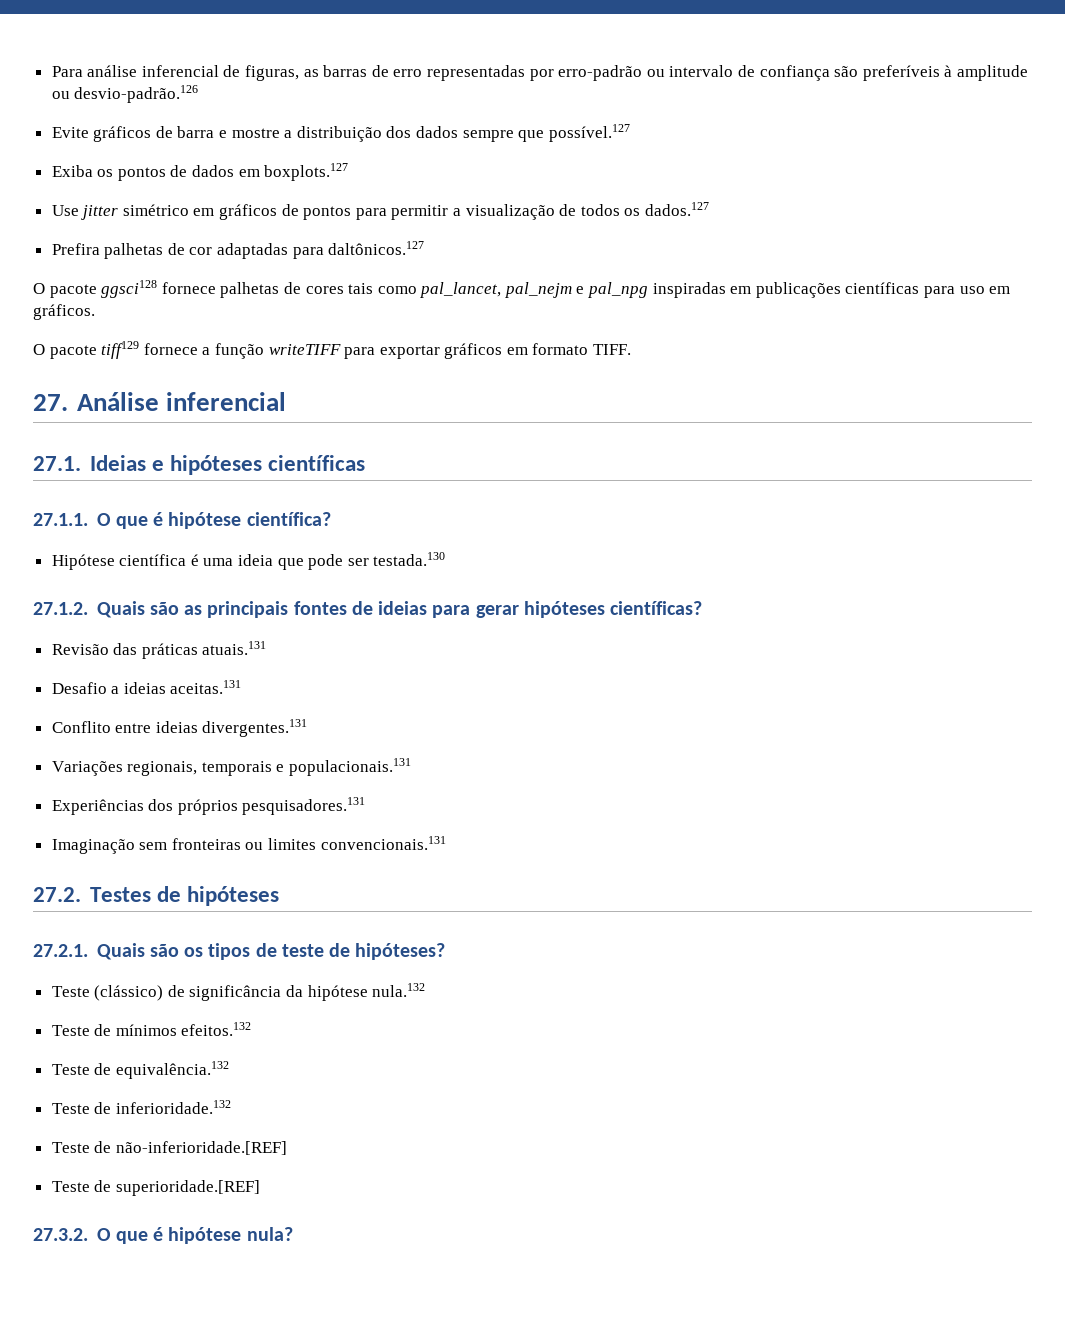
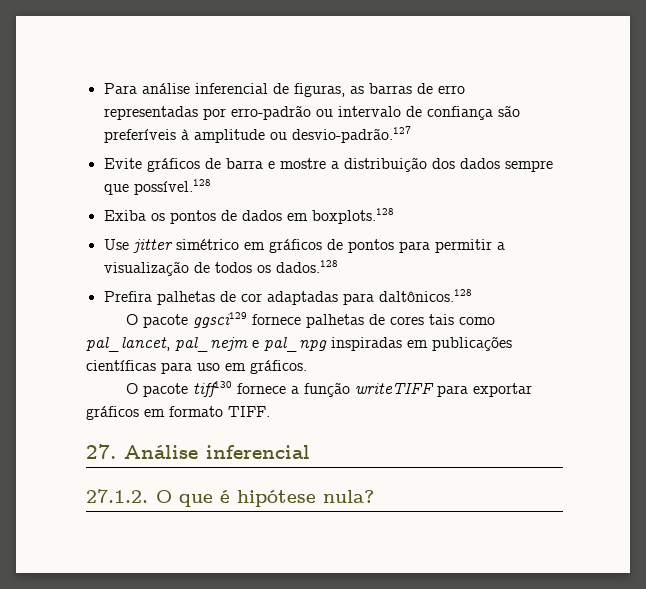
- Para análise inferencial de figuras, as barras de erro representadas por erro-padrão ou intervalo de confiança são preferíveis à amplitude ou desvio-padrão.126
+ Para análise inferencial de figuras, as barras de erro representadas por erro-padrão ou intervalo de confiança são preferíveis à amplitude ou desvio-padrão.127
- Evite gráficos de barra e mostre a distribuição dos dados sempre que possível.127
+ Evite gráficos de barra e mostre a distribuição dos dados sempre que possível.128
- Exiba os pontos de dados em boxplots.127
+ Exiba os pontos de dados em boxplots.128
- Use jitter simétrico em gráficos de pontos para permitir a visualização de todos os dados.127
+ Use jitter simétrico em gráficos de pontos para permitir a visualização de todos os dados.128
- Prefira palhetas de cor adaptadas para daltônicos.127
- O pacote ggsci128 fornece palhetas de cores tais como pal_lancet, pal_nejm e pal_npg inspiradas em publicações científicas para uso em gráficos.
+ Prefira palhetas de cor adaptadas para daltônicos.128
+ O pacote ggsci129 fornece palhetas de cores tais como pal_lancet, pal_nejm e pal_npg inspiradas em publicações científicas para uso em gráficos.
- O pacote tiff129 fornece a função writeTIFF para exportar gráficos em formato TIFF.
+ O pacote tiff130 fornece a função writeTIFF para exportar gráficos em formato TIFF.
- 27.1. Ideias e hipóteses científicas
- 27.1.1. O que é hipótese científica?
- Hipótese científica é uma ideia que pode ser testada.130
- 27.1.2. Quais são as principais fontes de ideias para gerar hipóteses científicas?
- Revisão das práticas atuais.131
- Desafio a ideias aceitas.131
- Conflito entre ideias divergentes.131
- Variações regionais, temporais e populacionais.131
- Experiências dos próprios pesquisadores.131
- Imaginação sem fronteiras ou limites convencionais.131
- 27.2. Testes de hipóteses
- 27.2.1. Quais são os tipos de teste de hipóteses?
- Teste (clássico) de significância da hipótese nula.132
- Teste de mínimos efeitos.132
- Teste de equivalência.132
- Teste de inferioridade.132
- Teste de não-inferioridade.[REF]
- Teste de superioridade.[REF]
- 27.3.2. O que é hipótese nula?
+ 27.1.2. O que é hipótese nula?

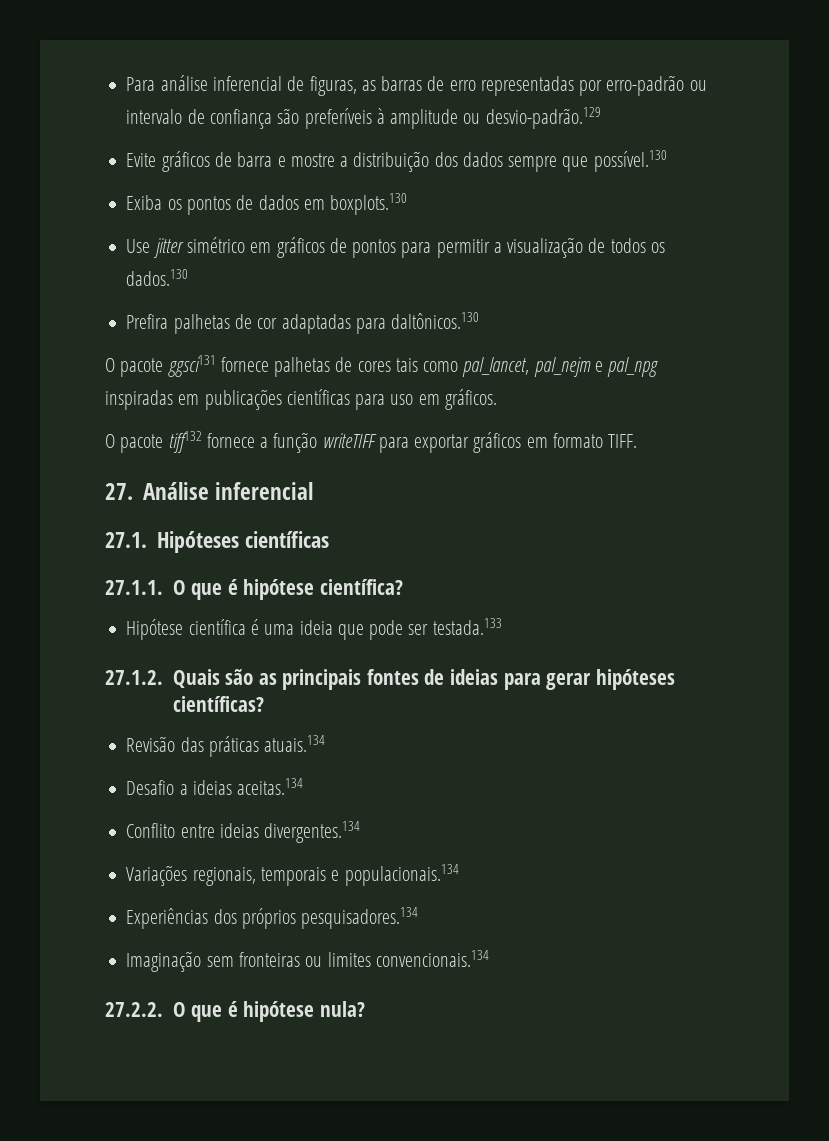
- Para análise inferencial de figuras, as barras de erro representadas por erro-padrão ou intervalo de confiança são preferíveis à amplitude ou desvio-padrão.127
+ Para análise inferencial de figuras, as barras de erro representadas por erro-padrão ou intervalo de confiança são preferíveis à amplitude ou desvio-padrão.129
- Evite gráficos de barra e mostre a distribuição dos dados sempre que possível.128
+ Evite gráficos de barra e mostre a distribuição dos dados sempre que possível.130
- Exiba os pontos de dados em boxplots.128
+ Exiba os pontos de dados em boxplots.130
- Use jitter simétrico em gráficos de pontos para permitir a visualização de todos os dados.128
+ Use jitter simétrico em gráficos de pontos para permitir a visualização de todos os dados.130
- Prefira palhetas de cor adaptadas para daltônicos.128
- O pacote ggsci129 fornece palhetas de cores tais como pal_lancet, pal_nejm e pal_npg inspiradas em publicações científicas para uso em gráficos.
+ Prefira palhetas de cor adaptadas para daltônicos.130
+ O pacote ggsci131 fornece palhetas de cores tais como pal_lancet, pal_nejm e pal_npg inspiradas em publicações científicas para uso em gráficos.
- O pacote tiff130 fornece a função writeTIFF para exportar gráficos em formato TIFF.
+ O pacote tiff132 fornece a função writeTIFF para exportar gráficos em formato TIFF.
- 27.1.2. O que é hipótese nula?
+ 27.1. Hipóteses científicas
+ 27.1.1. O que é hipótese científica?
+ Hipótese científica é uma ideia que pode ser testada.133
+ 27.1.2. Quais são as principais fontes de ideias para gerar hipóteses científicas?
+ Revisão das práticas atuais.134
+ Desafio a ideias aceitas.134
+ Conflito entre ideias divergentes.134
+ Variações regionais, temporais e populacionais.134
+ Experiências dos próprios pesquisadores.134
+ Imaginação sem fronteiras ou limites convencionais.134
+ 27.2.2. O que é hipótese nula?

